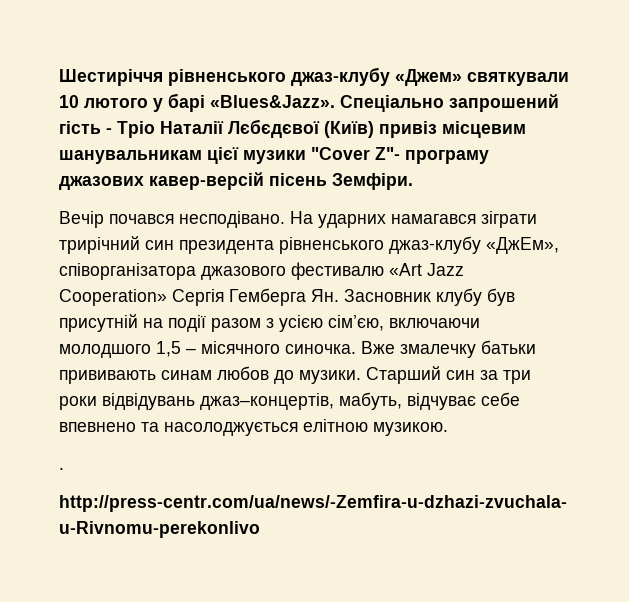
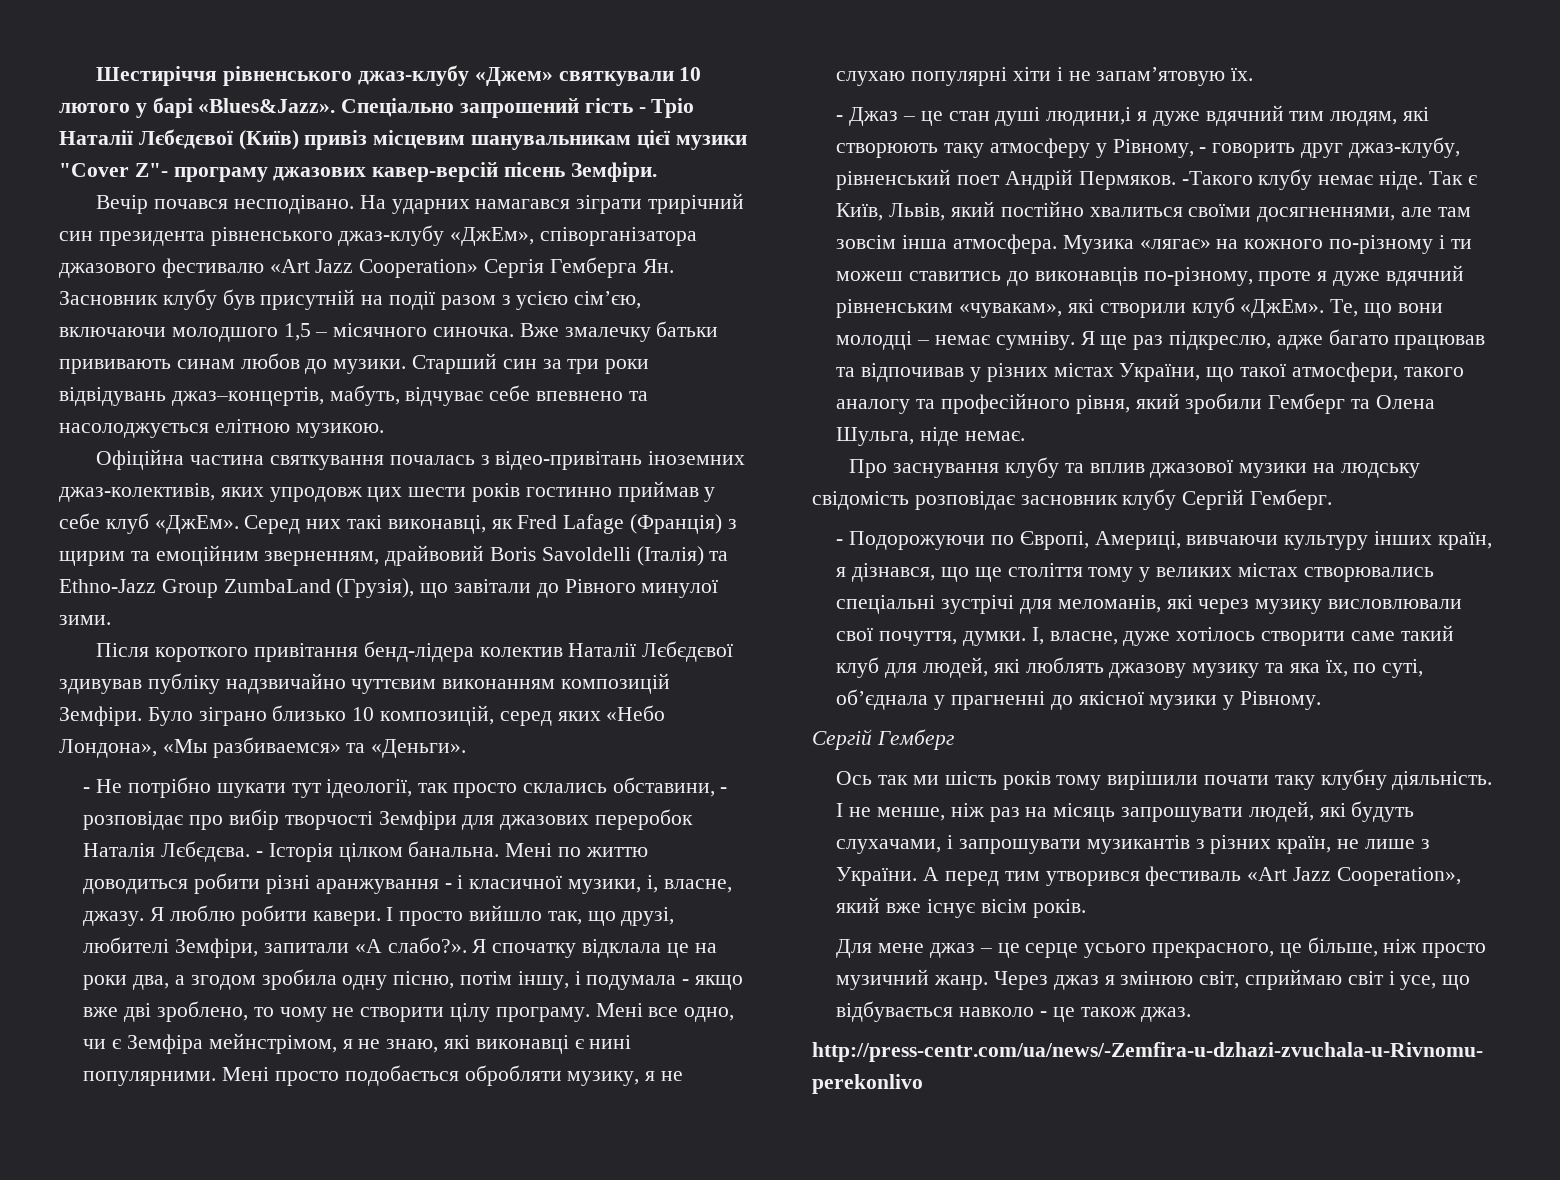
- .
+ Офіційна частина святкування почалась з відео-привітань іноземних джаз-колективів, яких упродовж цих шести років гостинно приймав у себе клуб «ДжЕм». Серед них такі виконавці, як Fred Lafage (Франція) з щирим та емоційним зверненням, драйвовий Boris Savoldelli (Італія) та Ethno-Jazz Group ZumbaLand (Грузія), що завітали до Рівного минулої зими.
+ Після короткого привітання бенд-лідера колектив Наталії Лєбєдєвої здивував публіку надзвичайно чуттєвим виконанням композицій Земфіри. Було зіграно близько 10 композицій, серед яких «Небо Лондона», «Мы разбиваемся» та «Деньги».
+ - Не потрібно шукати тут ідеології, так просто склались обставини, - розповідає про вибір творчості Земфіри для джазових переробок Наталія Лєбєдєва. - Історія цілком банальна. Мені по життю доводиться робити різні аранжування - і класичної музики, і, власне, джазу. Я люблю робити кавери. І просто вийшло так, що друзі, любителі Земфіри, запитали «А слабо?». Я спочатку відклала це на роки два, а згодом зробила одну пісню, потім іншу, і подумала - якщо вже дві зроблено, то чому не створити цілу програму. Мені все одно, чи є Земфіра мейнстрімом, я не знаю, які виконавці є нині популярними. Мені просто подобається обробляти музику, я не слухаю популярні хіти і не запам’ятовую їх.
+ - Джаз – це стан душі людини,і я дуже вдячний тим людям, які створюють таку атмосферу у Рівному, - говорить друг джаз-клубу, рівненський поет Андрій Пермяков. -Такого клубу немає ніде. Так є Київ, Львів, який постійно хвалиться своїми досягненнями, але там зовсім інша атмосфера. Музика «лягає» на кожного по-різному і ти можеш ставитись до виконавців по-різному, проте я дуже вдячний рівненським «чувакам», які створили клуб «ДжЕм». Те, що вони молодці – немає сумніву. Я ще раз підкреслю, адже багато працював та відпочивав у різних містах України, що такої атмосфери, такого аналогу та професійного рівня, який зробили Гемберг та Олена Шульга, ніде немає.
+ Про заснування клубу та вплив джазової музики на людську свідомість розповідає засновник клубу Сергій Гемберг.
+ - Подорожуючи по Європі, Америці, вивчаючи культуру інших країн, я дізнався, що ще століття тому у великих містах створювались спеціальні зустрічі для меломанів, які через музику висловлювали свої почуття, думки. І, власне, дуже хотілось створити саме такий клуб для людей, які люблять джазову музику та яка їх, по суті, об’єднала у прагненні до якісної музики у Рівному.
+ Сергій Гемберг
+ Ось так ми шість років тому вирішили почати таку клубну діяльність. І не менше, ніж раз на місяць запрошувати людей, які будуть слухачами, і запрошувати музикантів з різних країн, не лише з України. А перед тим утворився фестиваль «Art Jazz Cooperation», який вже існує вісім років.
+ Для мене джаз – це серце усього прекрасного, це більше, ніж просто музичний жанр. Через джаз я змінюю світ, сприймаю світ і усе, що відбувається навколо - це також джаз.

